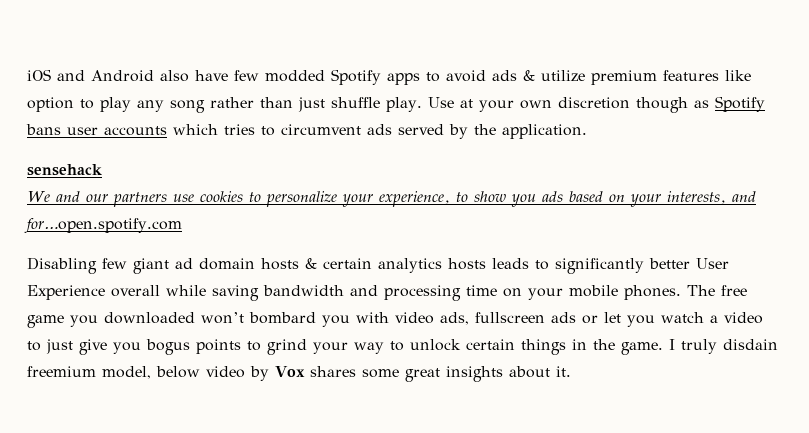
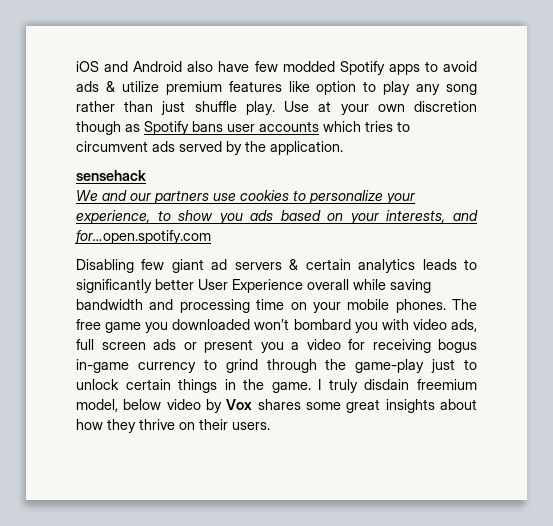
- Disabling few giant ad domain hosts & certain analytics hosts leads to significantly better User Experience overall while saving bandwidth and processing time on your mobile phones.
+ Disabling few giant ad servers & certain analytics leads to significantly better User Experience overall while saving bandwidth and processing time on your mobile phones.
- The free game you downloaded won’t bombard you with video ads, fullscreen ads or let you watch a video to just give you bogus points to grind your way to unlock certain things in the game.
+ The free game you downloaded won’t bombard you with video ads, full screen ads or present you a video for receiving bogus in-game currency to grind through the game-play just to unlock certain things in the game.
- I truly disdain freemium model, below video by Vox shares some great insights about it.
+ I truly disdain freemium model, below video by Vox shares some great insights about how they thrive on their users.

